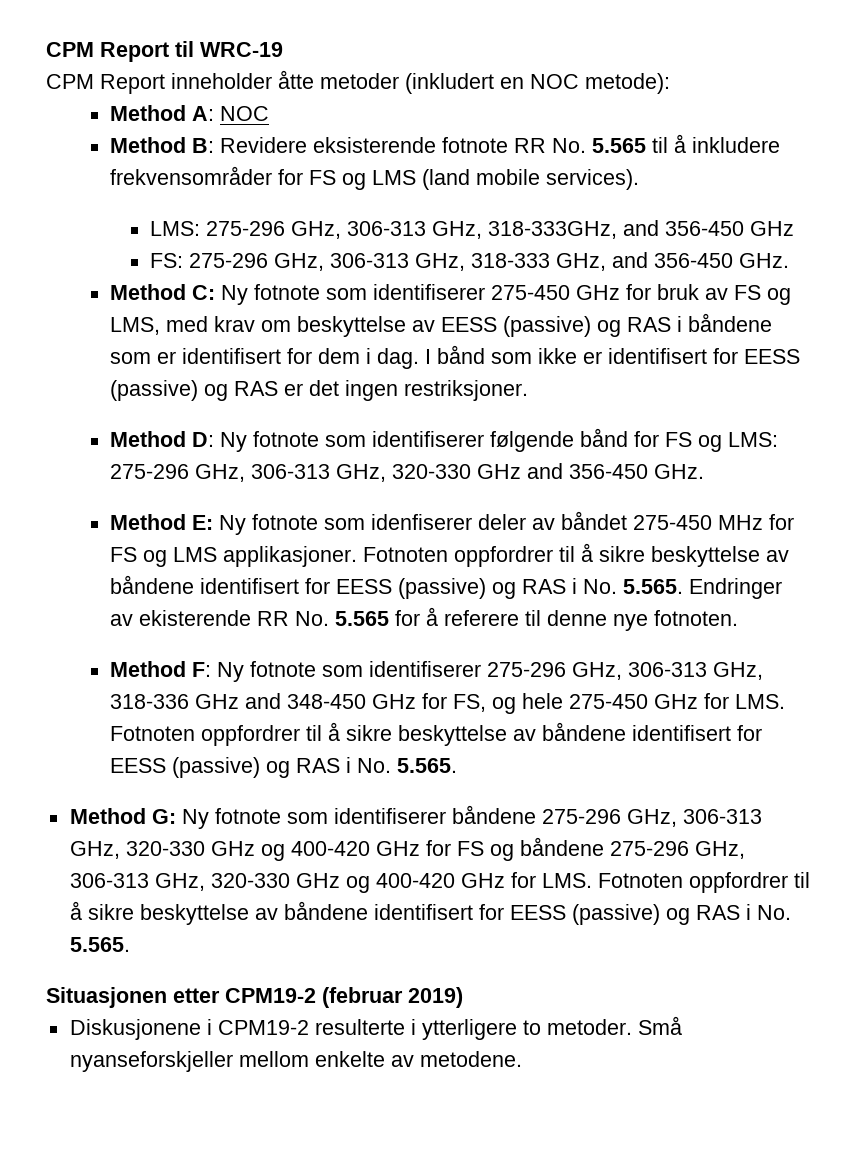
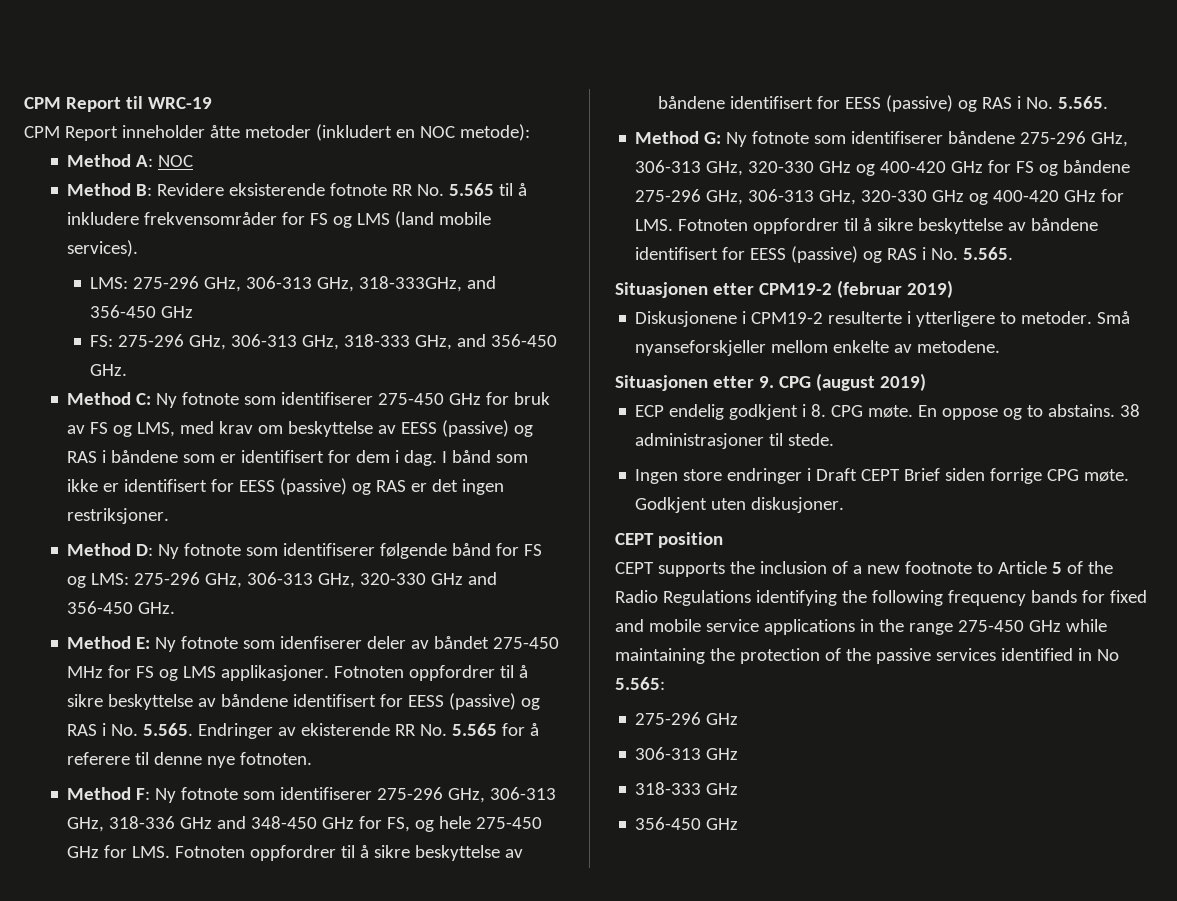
+ Situasjonen etter 9. CPG (august 2019)
+ ECP endelig godkjent i 8. CPG møte. En oppose og to abstains. 38 administrasjoner til stede.
+ Ingen store endringer i Draft CEPT Brief siden forrige CPG møte. Godkjent uten diskusjoner.
+ CEPT position
+ CEPT supports the inclusion of a new footnote to Article 5 of the Radio Regulations identifying the following frequency bands for fixed and mobile service applications in the range 275-450 GHz while maintaining the protection of the passive services identified in No 5.565:
+ 275-296 GHz
+ 306-313 GHz
+ 318-333 GHz
+ 356-450 GHz

